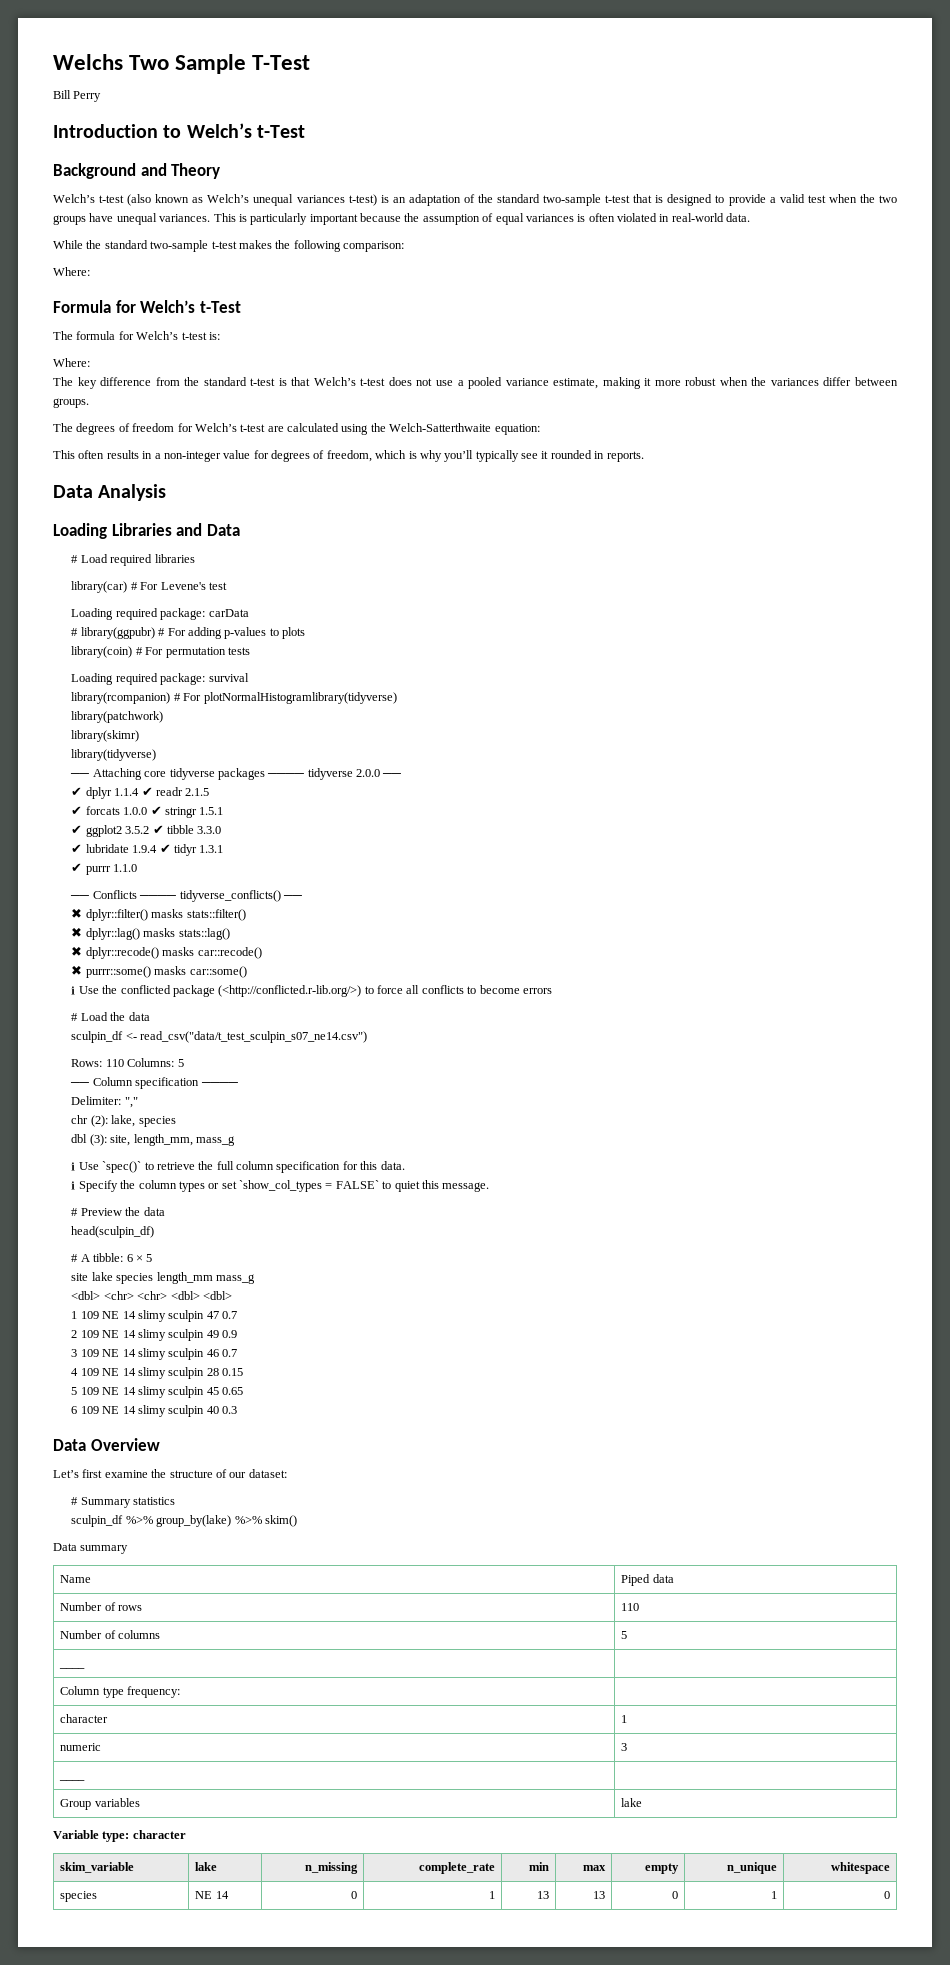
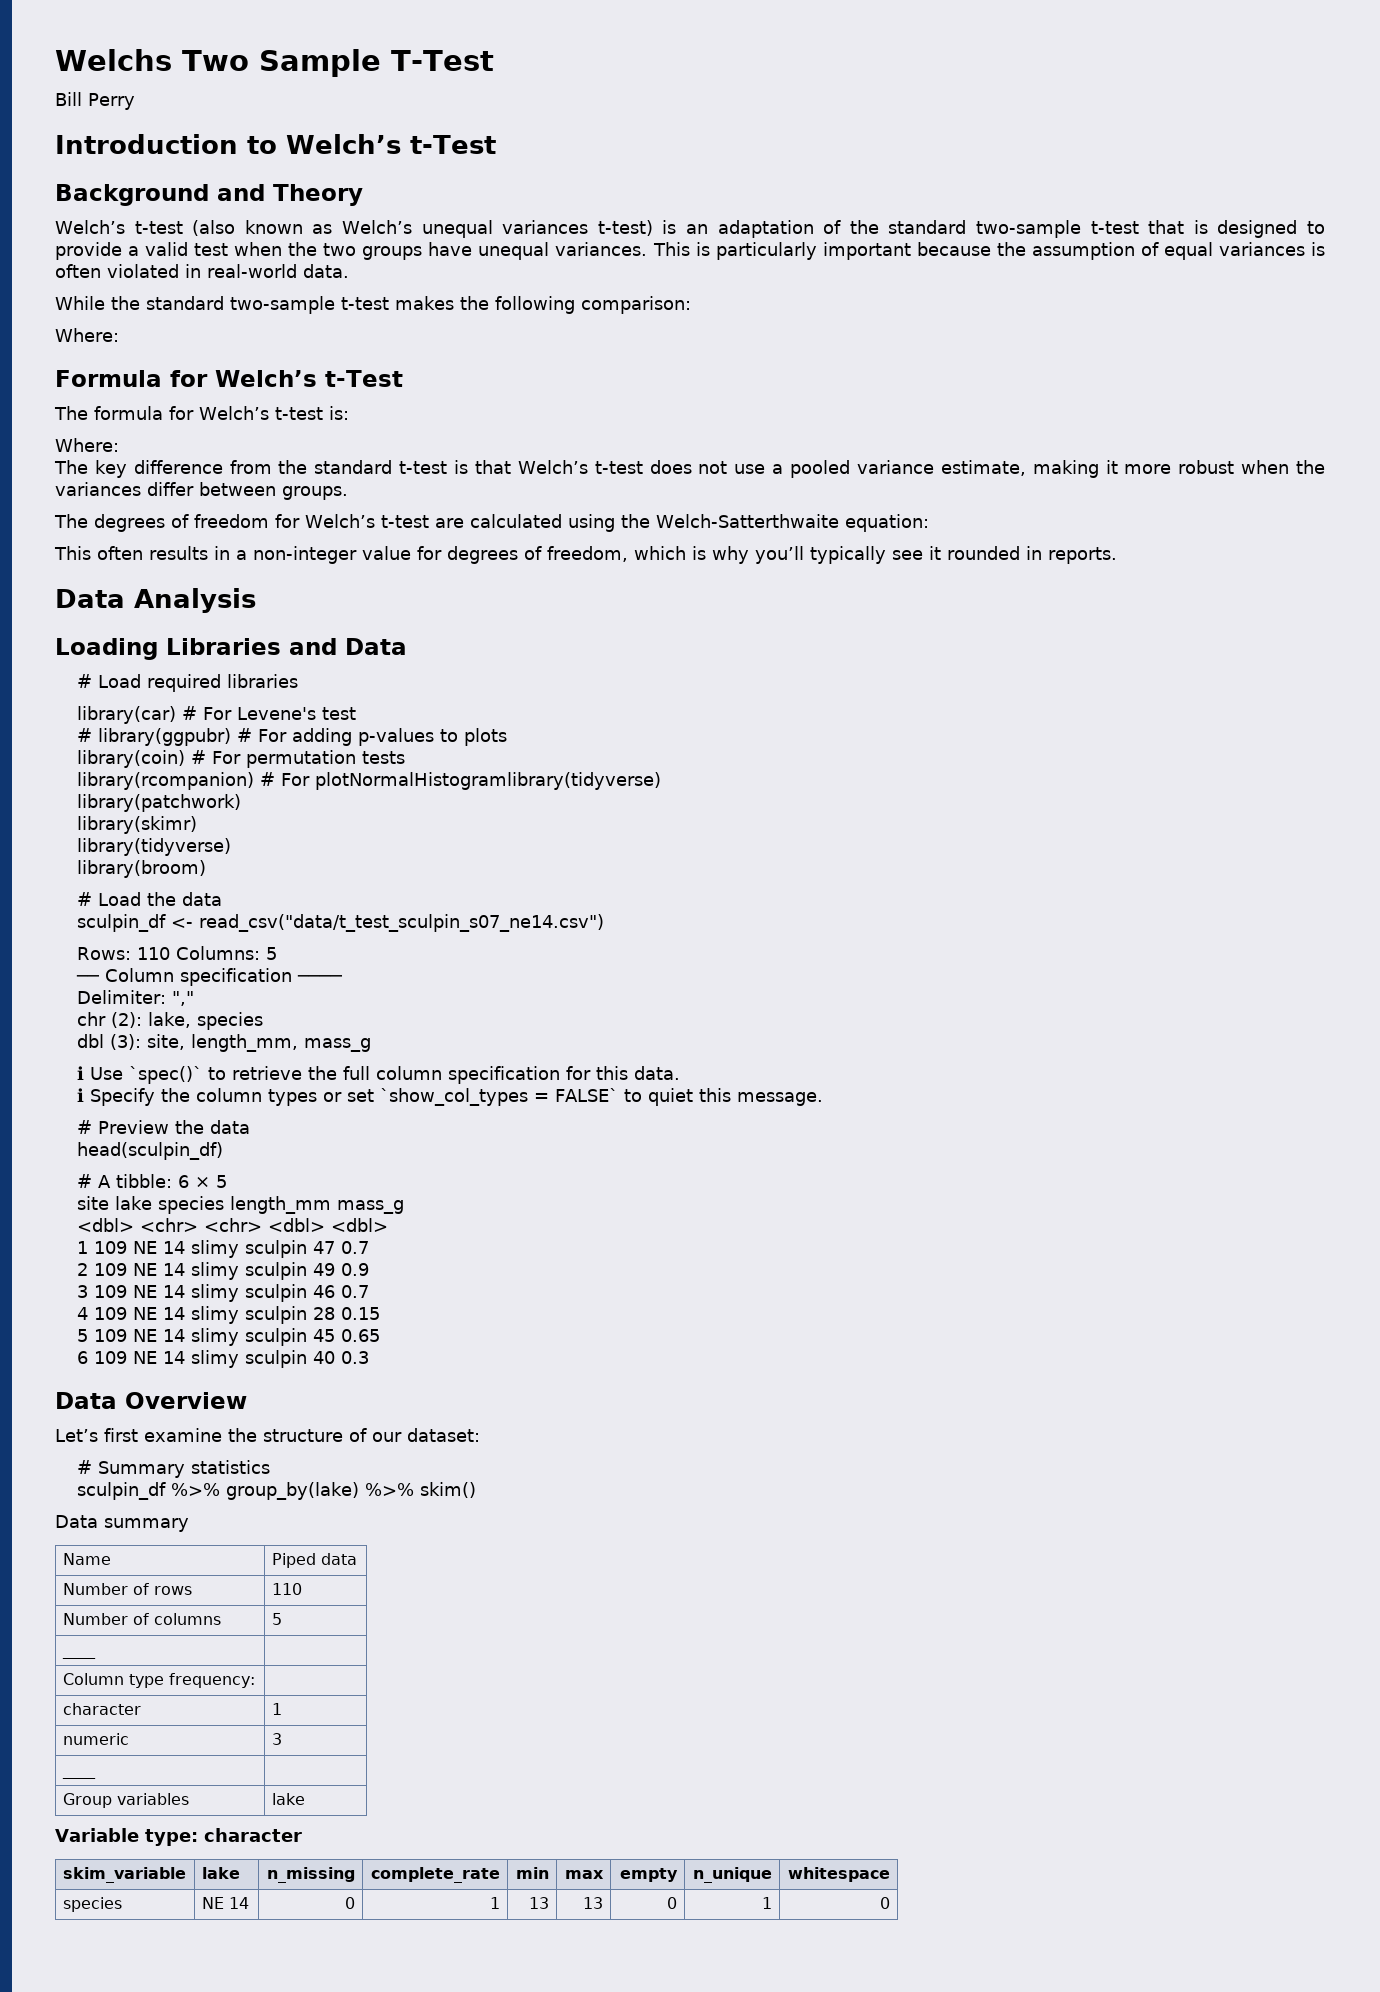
- Loading required package: carData
- Loading required package: survival
- ── Attaching core tidyverse packages ──── tidyverse 2.0.0 ──
- ✔ dplyr 1.1.4 ✔ readr 2.1.5
- ✔ forcats 1.0.0 ✔ stringr 1.5.1
- ✔ ggplot2 3.5.2 ✔ tibble 3.3.0
- ✔ lubridate 1.9.4 ✔ tidyr 1.3.1
- ✔ purrr 1.1.0
- ── Conflicts ──── tidyverse_conflicts() ──
- ✖ dplyr::filter() masks stats::filter()
- ✖ dplyr::lag() masks stats::lag()
- ✖ dplyr::recode() masks car::recode()
- ✖ purrr::some() masks car::some()
- ℹ Use the conflicted package (<http://conflicted.r-lib.org/>) to force all conflicts to become errors
+ library(broom)

